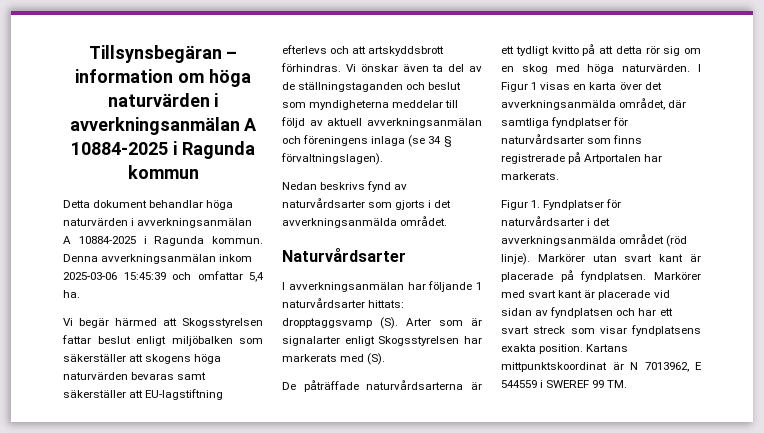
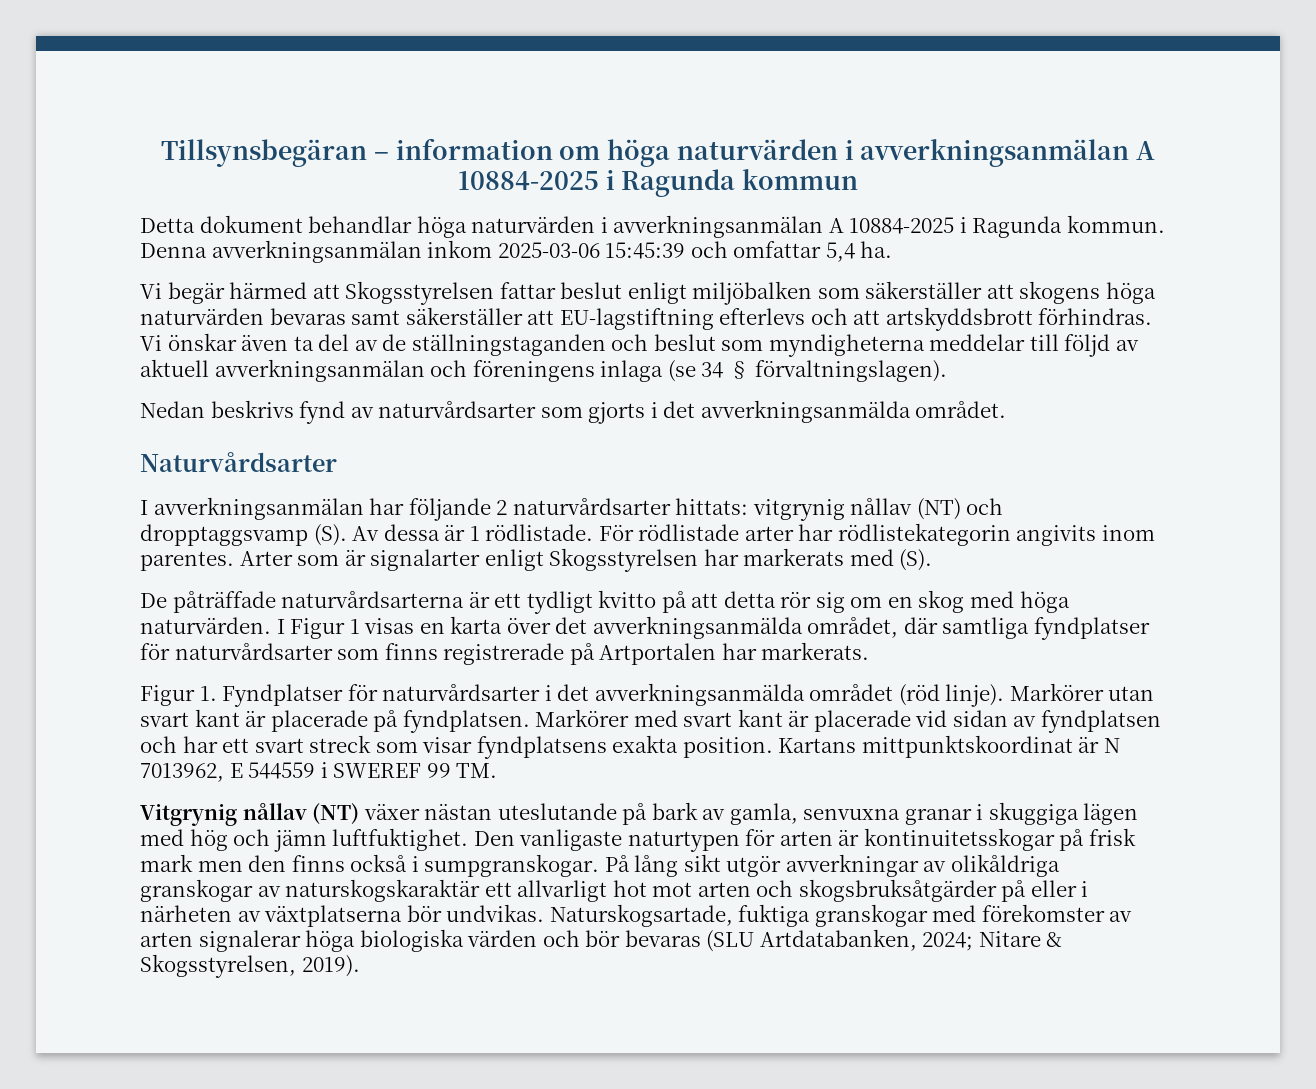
- I avverkningsanmälan har följande 1 naturvårdsarter hittats: dropptaggsvamp (S). Arter som är signalarter enligt Skogsstyrelsen har markerats med (S).
+ I avverkningsanmälan har följande 2 naturvårdsarter hittats: vitgrynig nållav (NT) och dropptaggsvamp (S). Av dessa är 1 rödlistade. För rödlistade arter har rödlistekategorin angivits inom parentes. Arter som är signalarter enligt Skogsstyrelsen har markerats med (S).
+ Vitgrynig nållav (NT) växer nästan uteslutande på bark av gamla, senvuxna granar i skuggiga lägen med hög och jämn luftfuktighet. Den vanligaste naturtypen för arten är kontinuitetsskogar på frisk mark men den finns också i sumpgranskogar. På lång sikt utgör avverkningar av olikåldriga granskogar av naturskogskaraktär ett allvarligt hot mot arten och skogsbruksåtgärder på eller i närheten av växtplatserna bör undvikas. Naturskogsartade, fuktiga granskogar med förekomster av arten signalerar höga biologiska värden och bör bevaras (SLU Artdatabanken, 2024; Nitare & Skogsstyrelsen, 2019).

